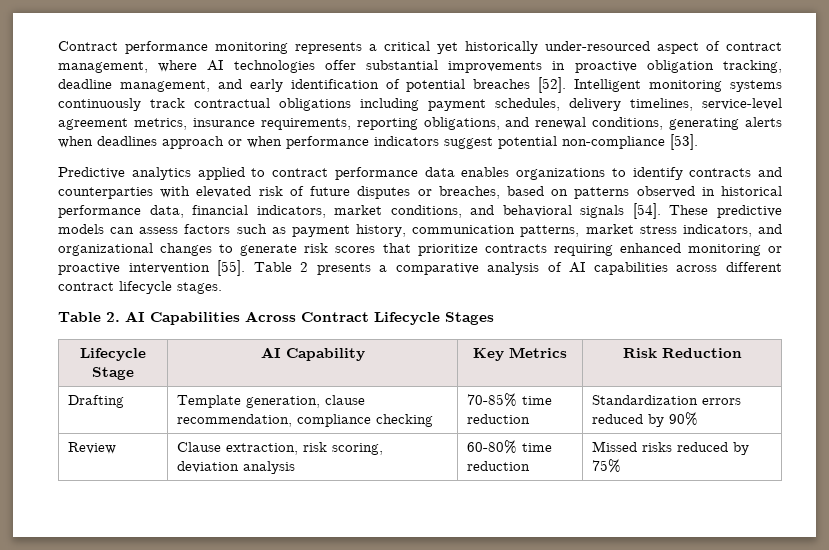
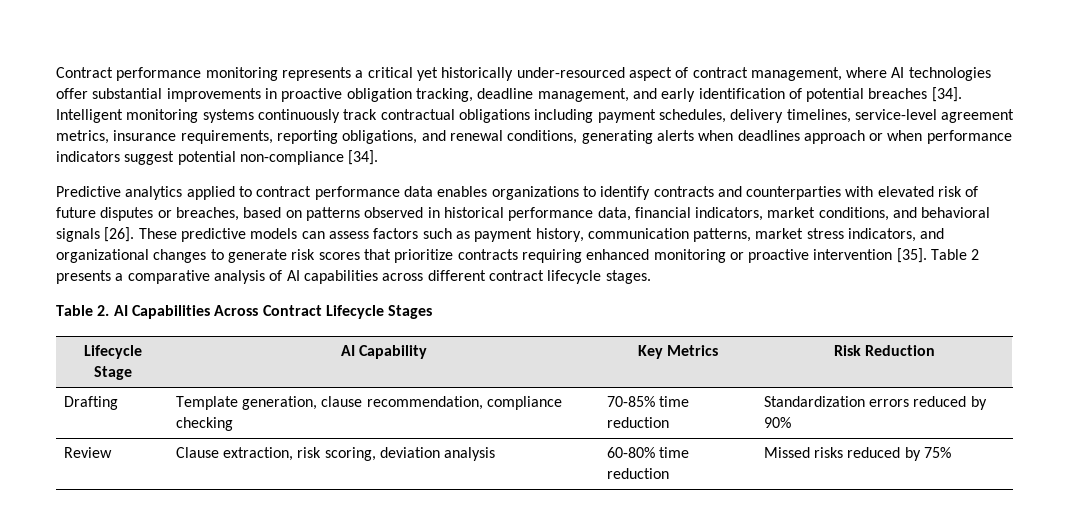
- Contract performance monitoring represents a critical yet historically under-resourced aspect of contract management, where AI technologies offer substantial improvements in proactive obligation tracking, deadline management, and early identification of potential breaches [52].
+ Contract performance monitoring represents a critical yet historically under-resourced aspect of contract management, where AI technologies offer substantial improvements in proactive obligation tracking, deadline management, and early identification of potential breaches [34].
- Intelligent monitoring systems continuously track contractual obligations including payment schedules, delivery timelines, service-level agreement metrics, insurance requirements, reporting obligations, and renewal conditions, generating alerts when deadlines approach or when performance indicators suggest potential non-compliance [53].
+ Intelligent monitoring systems continuously track contractual obligations including payment schedules, delivery timelines, service-level agreement metrics, insurance requirements, reporting obligations, and renewal conditions, generating alerts when deadlines approach or when performance indicators suggest potential non-compliance [34].
- Predictive analytics applied to contract performance data enables organizations to identify contracts and counterparties with elevated risk of future disputes or breaches, based on patterns observed in historical performance data, financial indicators, market conditions, and behavioral signals [54].
+ Predictive analytics applied to contract performance data enables organizations to identify contracts and counterparties with elevated risk of future disputes or breaches, based on patterns observed in historical performance data, financial indicators, market conditions, and behavioral signals [26].
- These predictive models can assess factors such as payment history, communication patterns, market stress indicators, and organizational changes to generate risk scores that prioritize contracts requiring enhanced monitoring or proactive intervention [55].
+ These predictive models can assess factors such as payment history, communication patterns, market stress indicators, and organizational changes to generate risk scores that prioritize contracts requiring enhanced monitoring or proactive intervention [35].

